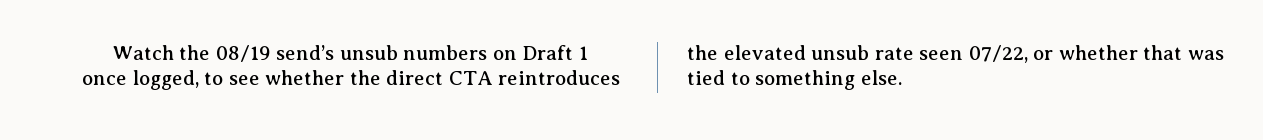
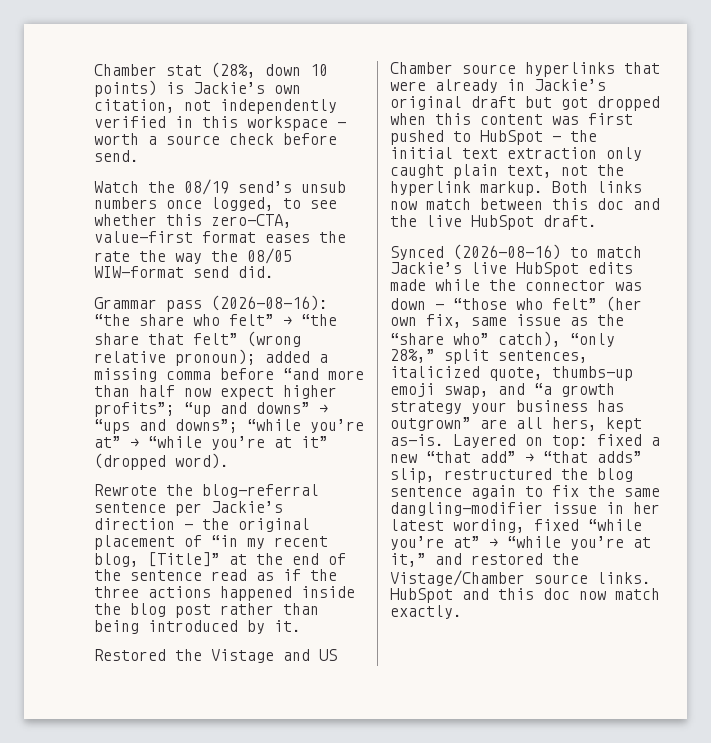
+ Chamber stat (28%, down 10 points) is Jackie’s own citation, not independently verified in this workspace — worth a source check before send.
- Watch the 08/19 send’s unsub numbers on Draft 1 once logged, to see whether the direct CTA reintroduces the elevated unsub rate seen 07/22, or whether that was tied to something else.
+ Watch the 08/19 send’s unsub numbers once logged, to see whether this zero-CTA, value-first format eases the rate the way the 08/05 WIW-format send did.
+ Grammar pass (2026-08-16): “the share who felt” → “the share that felt” (wrong relative pronoun); added a missing comma before “and more than half now expect higher profits”; “up and downs” → “ups and downs”; “while you’re at” → “while you’re at it” (dropped word).
+ Rewrote the blog-referral sentence per Jackie’s direction — the original placement of “in my recent blog, [Title]” at the end of the sentence read as if the three actions happened inside the blog post rather than being introduced by it.
+ Restored the Vistage and US Chamber source hyperlinks that were already in Jackie’s original draft but got dropped when this content was first pushed to HubSpot — the initial text extraction only caught plain text, not the hyperlink markup. Both links now match between this doc and the live HubSpot draft.
+ Synced (2026-08-16) to match Jackie’s live HubSpot edits made while the connector was down — “those who felt” (her own fix, same issue as the “share who” catch), “only 28%,” split sentences, italicized quote, thumbs-up emoji swap, and “a growth strategy your business has outgrown” are all hers, kept as-is. Layered on top: fixed a new “that add” → “that adds” slip, restructured the blog sentence again to fix the same dangling-modifier issue in her latest wording, fixed “while you’re at” → “while you’re at it,” and restored the Vistage/Chamber source links. HubSpot and this doc now match exactly.

